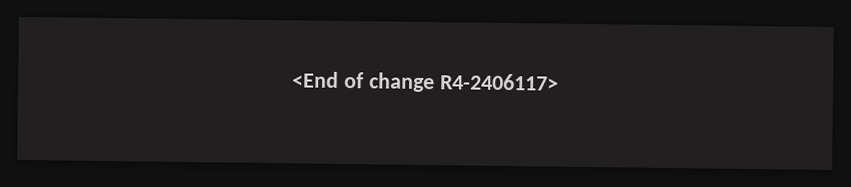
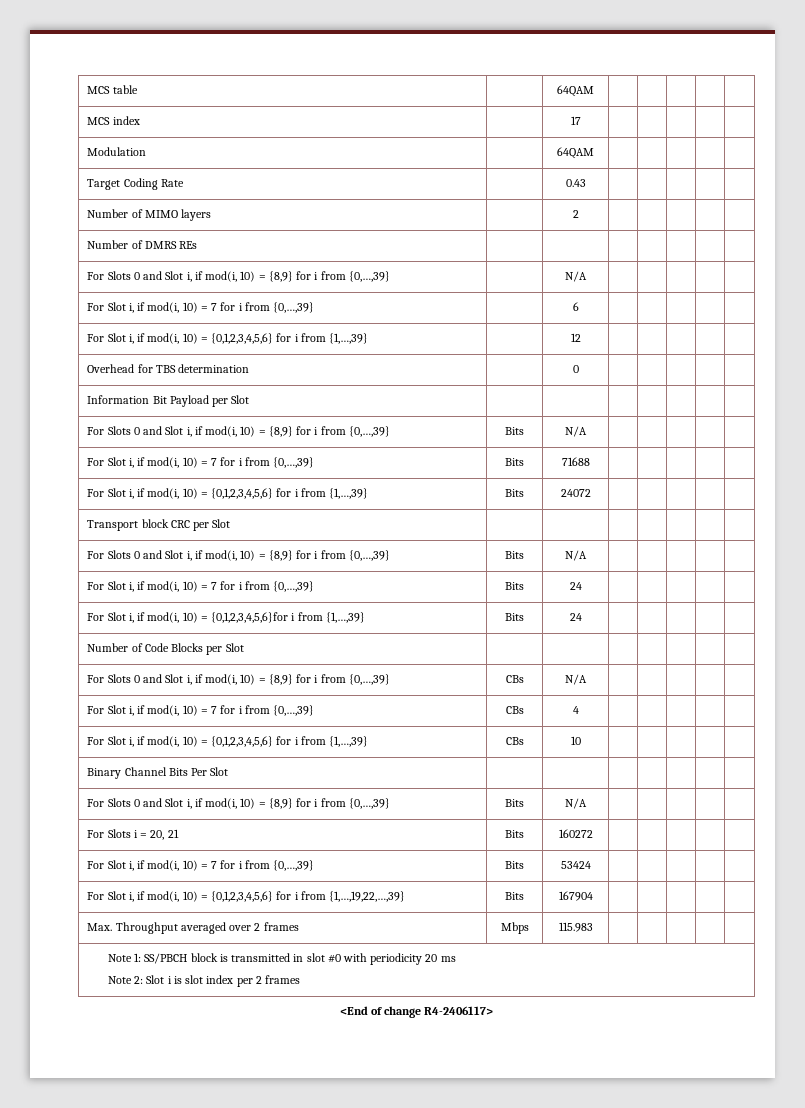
+ MCS table | | 64QAM | | | | |
+ MCS index | | 17 | | | | |
+ Modulation | | 64QAM | | | | |
+ Target Coding Rate | | 0.43 | | | | |
+ Number of MIMO layers | | 2 | | | | |
+ Number of DMRS REs | | | | | | |
+ For Slots 0 and Slot i, if mod(i, 10) = {8,9} for i from {0,…,39} | | N/A | | | | |
+ For Slot i, if mod(i, 10) = 7 for i from {0,…,39} | | 6 | | | | |
+ For Slot i, if mod(i, 10) = {0,1,2,3,4,5,6} for i from {1,…,39} | | 12 | | | | |
+ Overhead for TBS determination | | 0 | | | | |
+ Information Bit Payload per Slot | | | | | | |
+ For Slots 0 and Slot i, if mod(i, 10) = {8,9} for i from {0,…,39} | Bits | N/A | | | | |
+ For Slot i, if mod(i, 10) = 7 for i from {0,…,39} | Bits | 71688 | | | | |
+ For Slot i, if mod(i, 10) = {0,1,2,3,4,5,6} for i from {1,…,39} | Bits | 24072 | | | | |
+ Transport block CRC per Slot | | | | | | |
+ For Slots 0 and Slot i, if mod(i, 10) = {8,9} for i from {0,…,39} | Bits | N/A | | | | |
+ For Slot i, if mod(i, 10) = 7 for i from {0,…,39} | Bits | 24 | | | | |
+ For Slot i, if mod(i, 10) = {0,1,2,3,4,5,6}for i from {1,…,39} | Bits | 24 | | | | |
+ Number of Code Blocks per Slot | | | | | | |
+ For Slots 0 and Slot i, if mod(i, 10) = {8,9} for i from {0,…,39} | CBs | N/A | | | | |
+ For Slot i, if mod(i, 10) = 7 for i from {0,…,39} | CBs | 4 | | | | |
+ For Slot i, if mod(i, 10) = {0,1,2,3,4,5,6} for i from {1,…,39} | CBs | 10 | | | | |
+ Binary Channel Bits Per Slot | | | | | | |
+ For Slots 0 and Slot i, if mod(i, 10) = {8,9} for i from {0,…,39} | Bits | N/A | | | | |
+ For Slots i = 20, 21 | Bits | 160272 | | | | |
+ For Slot i, if mod(i, 10) = 7 for i from {0,…,39} | Bits | 53424 | | | | |
+ For Slot i, if mod(i, 10) = {0,1,2,3,4,5,6} for i from {1,…,19,22,…,39} | Bits | 167904 | | | | |
+ Max. Throughput averaged over 2 frames | Mbps | 115.983 | | | | |
+ Note 1: SS/PBCH block is transmitted in slot #0 with periodicity 20 ms
+ Note 2: Slot i is slot index per 2 frames

